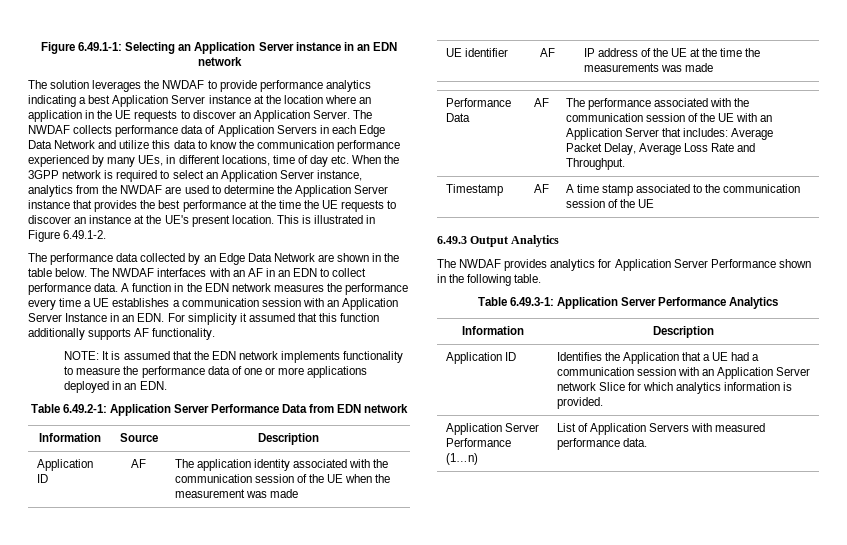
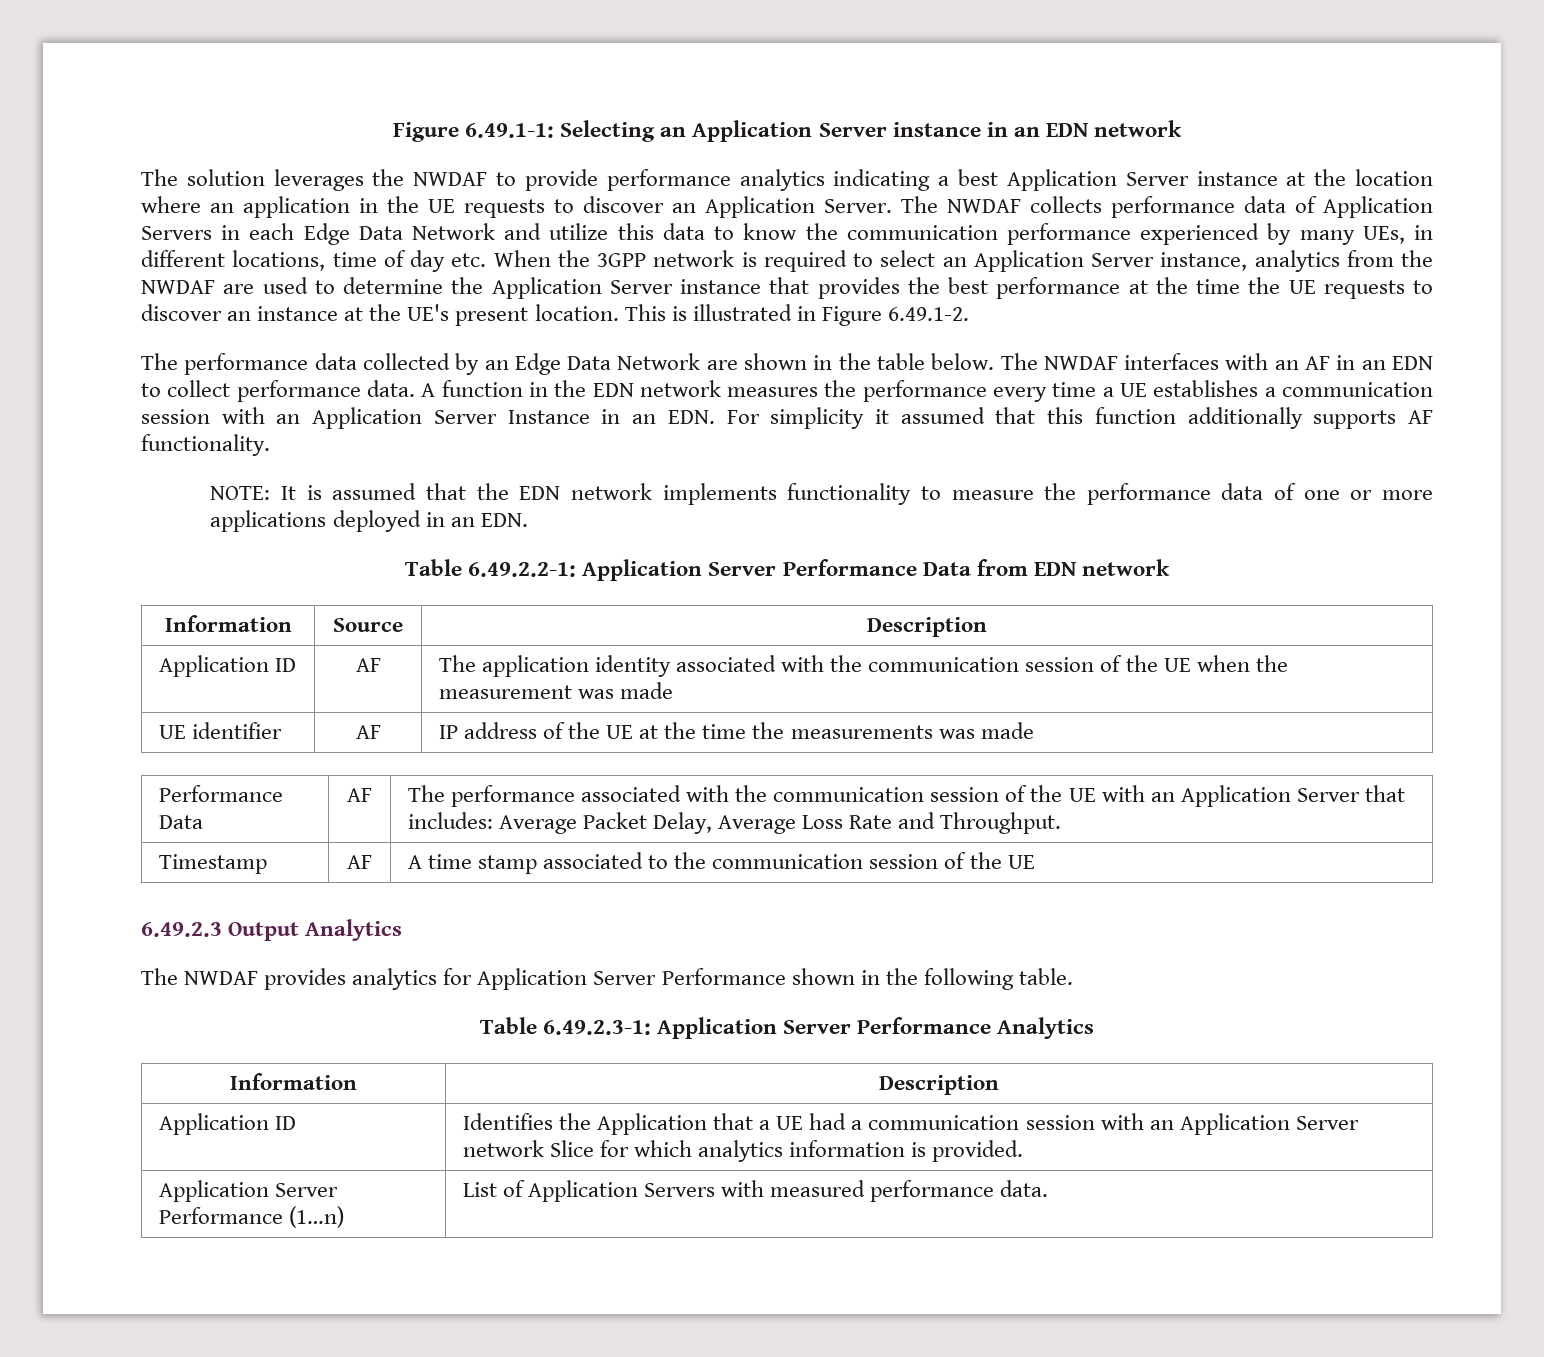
- Table 6.49.2-1: Application Server Performance Data from EDN network
+ Table 6.49.2.2-1: Application Server Performance Data from EDN network
- 6.49.3 Output Analytics
+ 6.49.2.3 Output Analytics
- Table 6.49.3-1: Application Server Performance Analytics
+ Table 6.49.2.3-1: Application Server Performance Analytics

